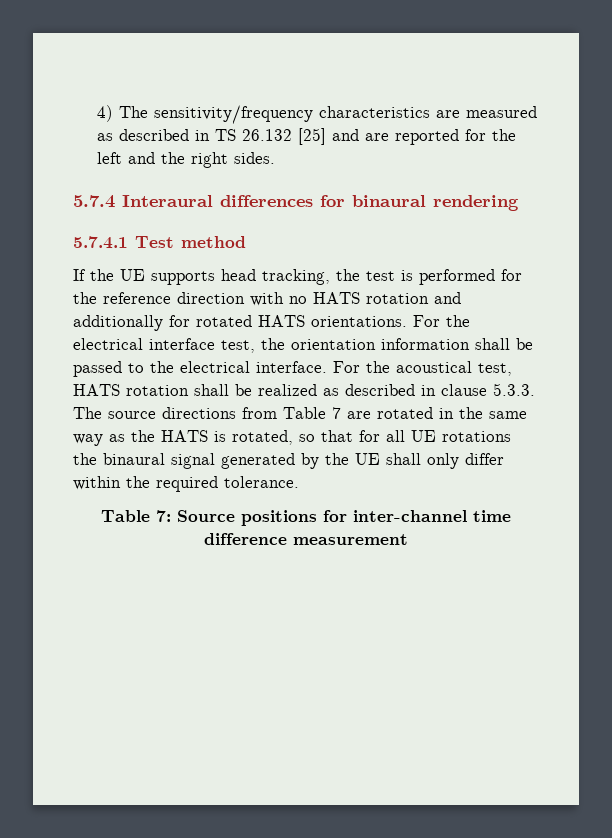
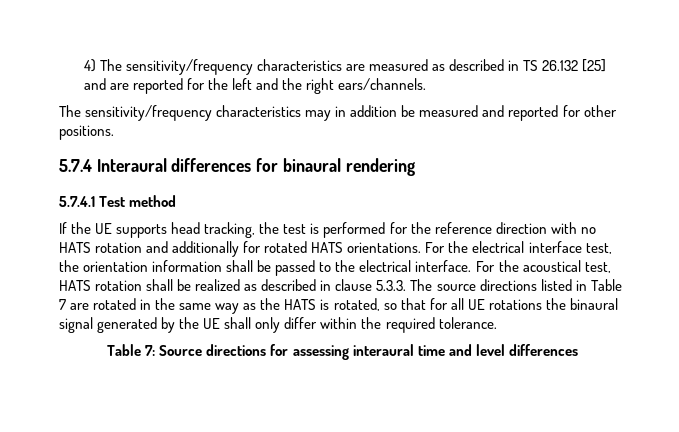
- 4) The sensitivity/frequency characteristics are measured as described in TS 26.132 [25] and are reported for the left and the right sides.
+ 4) The sensitivity/frequency characteristics are measured as described in TS 26.132 [25] and are reported for the left and the right ears/channels.
+ The sensitivity/frequency characteristics may in addition be measured and reported for other positions.
- For the acoustical test, HATS rotation shall be realized as described in clause 5.3.3. The source directions from Table 7 are rotated in the same way as the HATS is rotated, so that for all UE rotations the binaural signal generated by the UE shall only differ within the required tolerance.
+ For the acoustical test, HATS rotation shall be realized as described in clause 5.3.3. The source directions listed in Table 7 are rotated in the same way as the HATS is rotated, so that for all UE rotations the binaural signal generated by the UE shall only differ within the required tolerance.
- Table 7: Source positions for inter-channel time difference measurement
+ Table 7: Source directions for assessing interaural time and level differences

